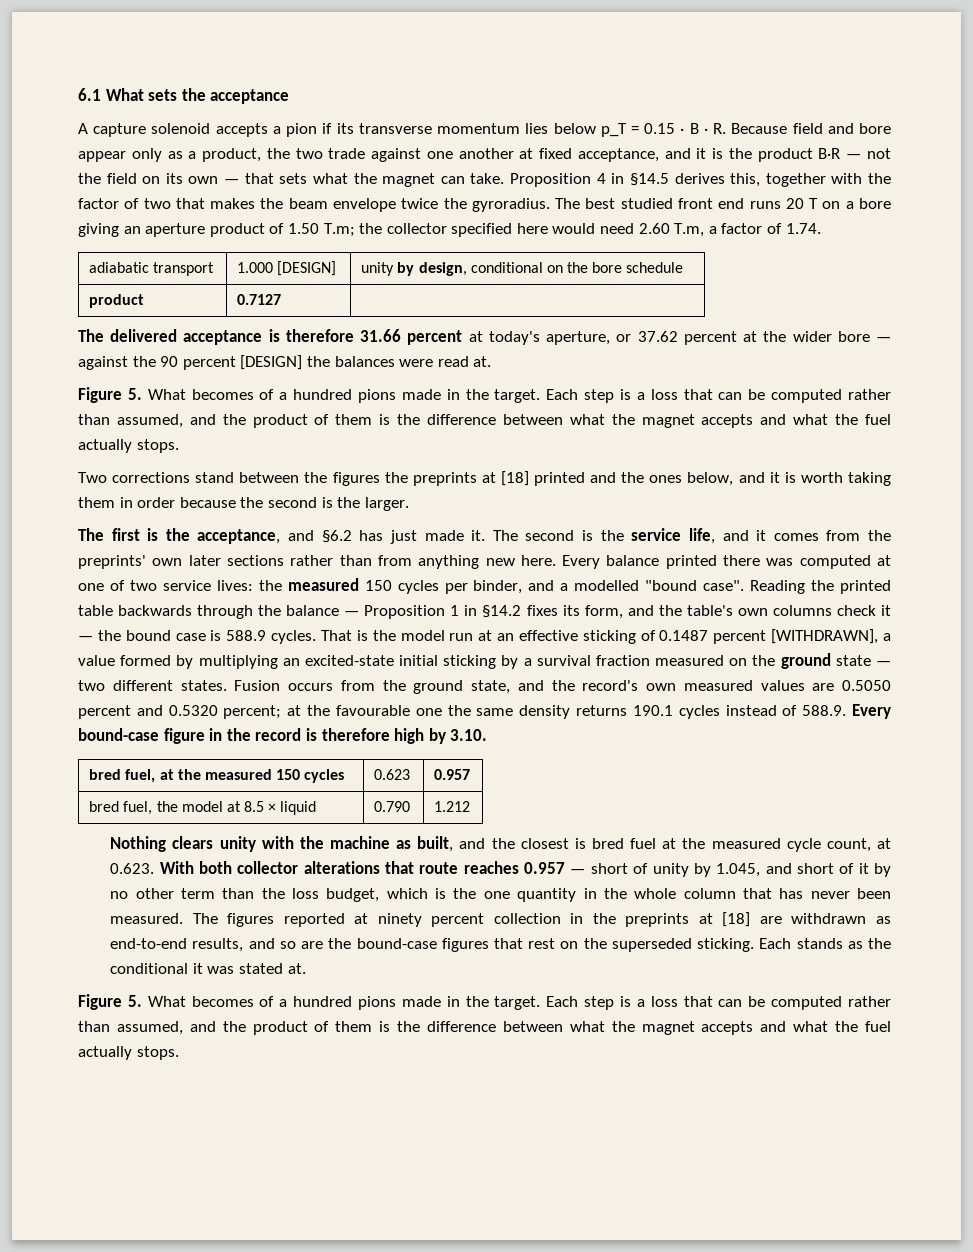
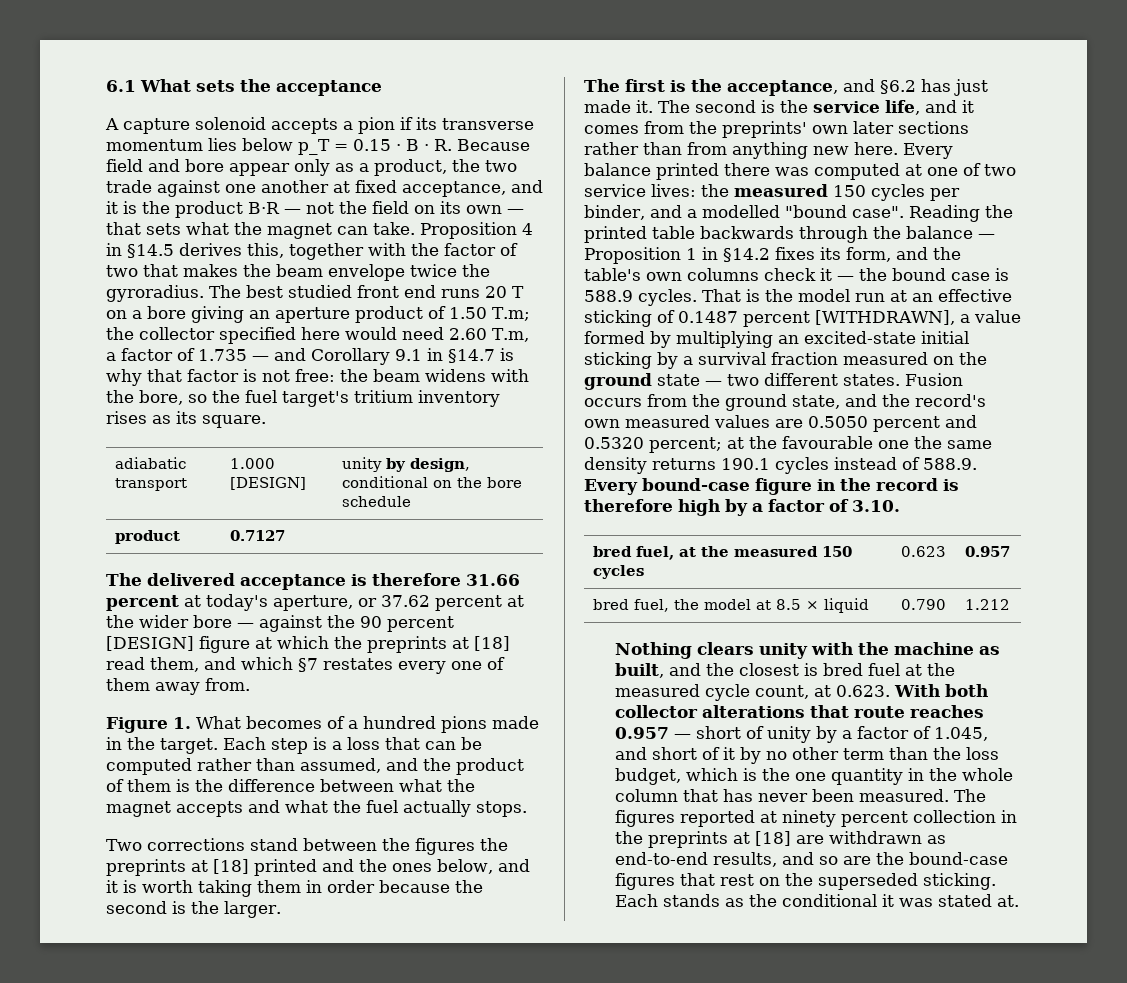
- The best studied front end runs 20 T on a bore giving an aperture product of 1.50 T.m; the collector specified here would need 2.60 T.m, a factor of 1.74.
+ The best studied front end runs 20 T on a bore giving an aperture product of 1.50 T.m; the collector specified here would need 2.60 T.m, a factor of 1.735 — and Corollary 9.1 in §14.7 is why that factor is not free: the beam widens with the bore, so the fuel target's tritium inventory rises as its square.
- The delivered acceptance is therefore 31.66 percent at today's aperture, or 37.62 percent at the wider bore — against the 90 percent [DESIGN] the balances were read at.
- Figure 5. What becomes of a hundred pions made in the target.
+ The delivered acceptance is therefore 31.66 percent at today's aperture, or 37.62 percent at the wider bore — against the 90 percent [DESIGN] figure at which the preprints at [18] read them, and which §7 restates every one of them away from.
+ Figure 1. What becomes of a hundred pions made in the target.
- Fusion occurs from the ground state, and the record's own measured values are 0.5050 percent and 0.5320 percent; at the favourable one the same density returns 190.1 cycles instead of 588.9. Every bound-case figure in the record is therefore high by 3.10.
+ Fusion occurs from the ground state, and the record's own measured values are 0.5050 percent and 0.5320 percent; at the favourable one the same density returns 190.1 cycles instead of 588.9. Every bound-case figure in the record is therefore high by a factor of 3.10.
- Nothing clears unity with the machine as built, and the closest is bred fuel at the measured cycle count, at 0.623. With both collector alterations that route reaches 0.957 — short of unity by 1.045, and short of it by no other term than the loss budget, which is the one quantity in the whole column that has never been measured.
+ Nothing clears unity with the machine as built, and the closest is bred fuel at the measured cycle count, at 0.623. With both collector alterations that route reaches 0.957 — short of unity by a factor of 1.045, and short of it by no other term than the loss budget, which is the one quantity in the whole column that has never been measured.
  Each stands as the conditional it was stated at.
- Figure 5. What becomes of a hundred pions made in the target. Each step is a loss that can be computed rather than assumed, and the product of them is the difference between what the magnet accepts and what the fuel actually stops.

